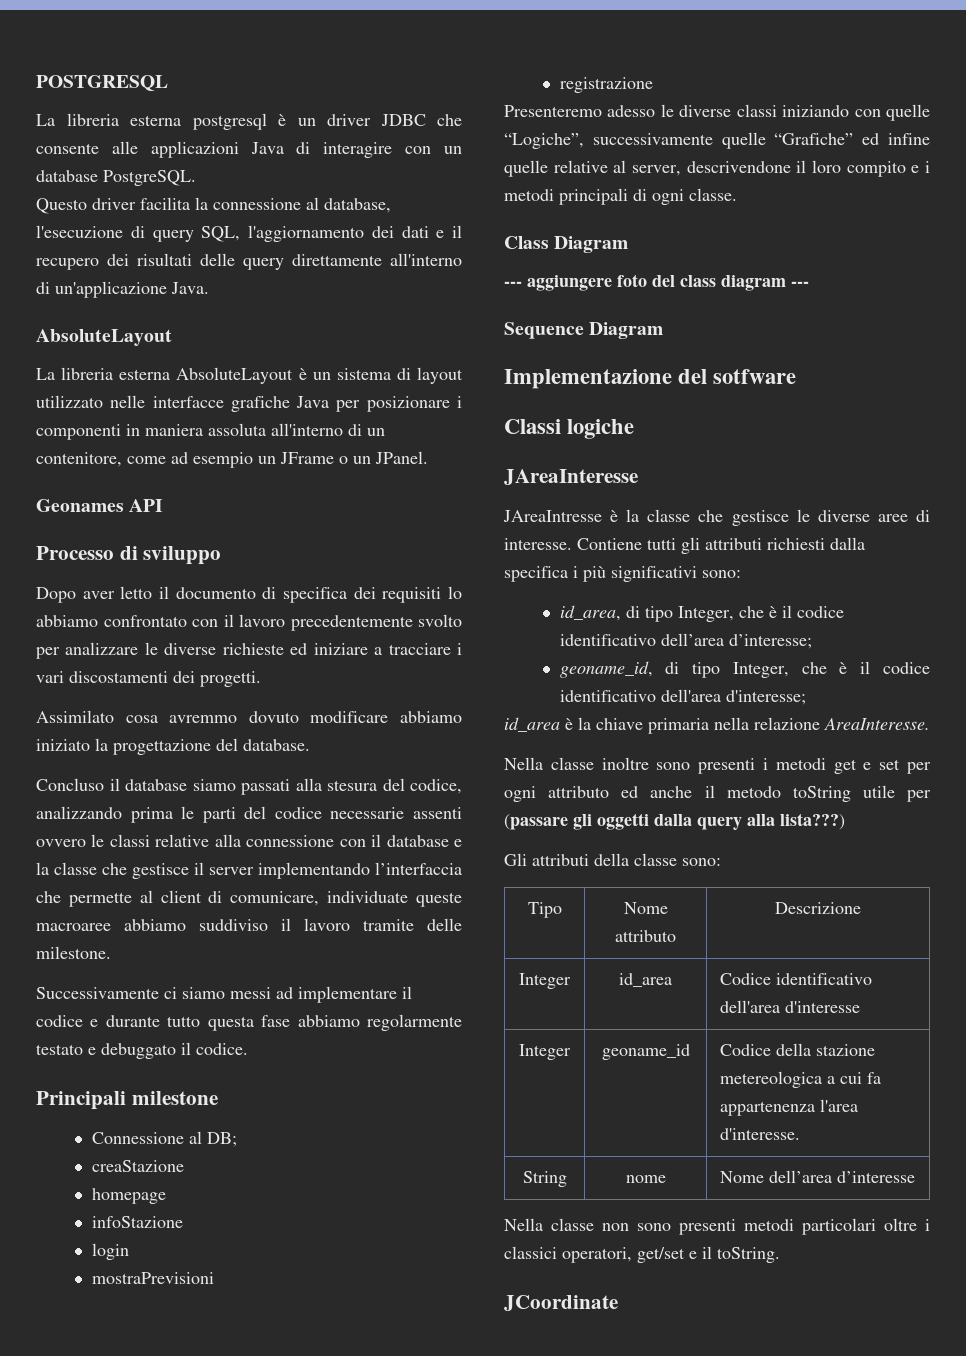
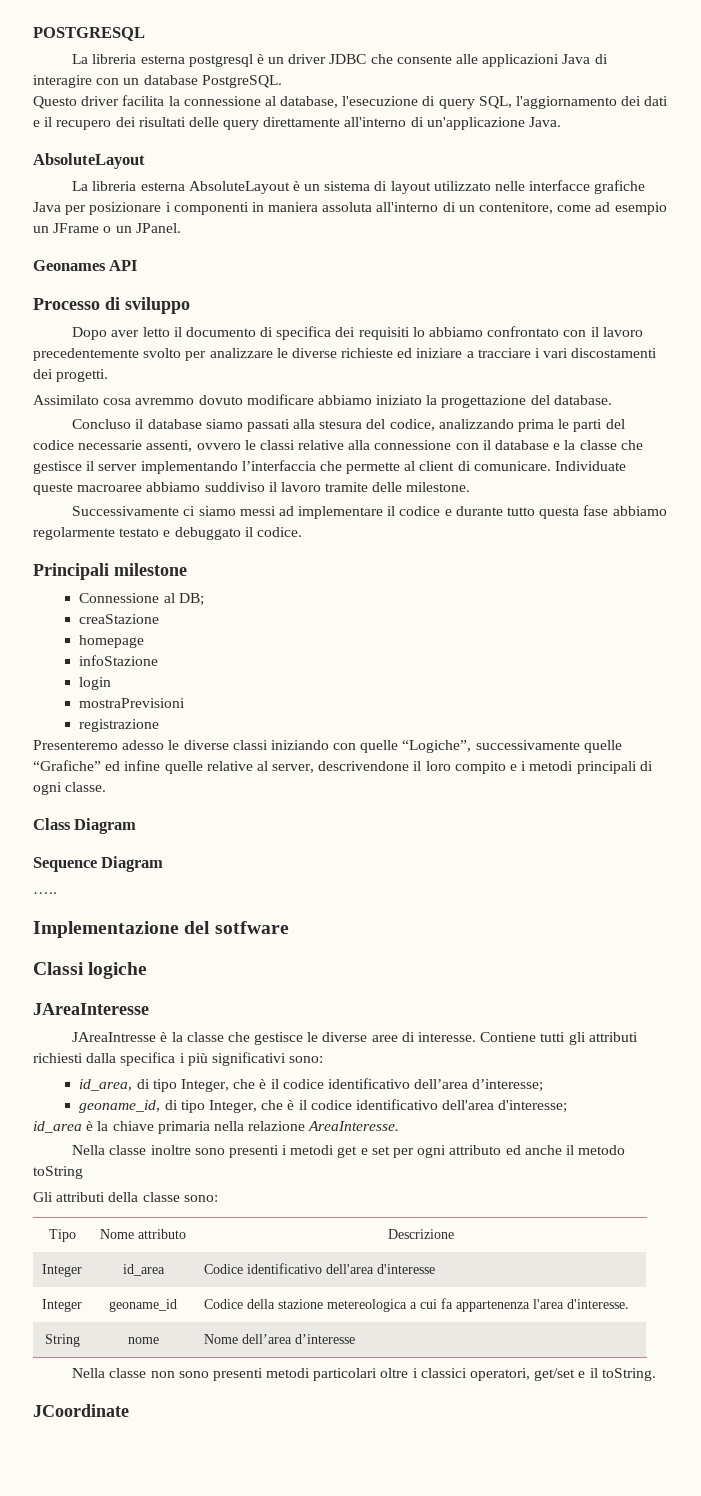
- Concluso il database siamo passati alla stesura del codice, analizzando prima le parti del codice necessarie assenti ovvero le classi relative alla connessione con il database e la classe che gestisce il server implementando l’interfaccia che permette al client di comunicare, individuate queste macroaree abbiamo suddiviso il lavoro tramite delle milestone.
+ Concluso il database siamo passati alla stesura del codice, analizzando prima le parti del codice necessarie assenti, ovvero le classi relative alla connessione con il database e la classe che gestisce il server implementando l’interfaccia che permette al client di comunicare. Individuate queste macroaree abbiamo suddiviso il lavoro tramite delle milestone.
- --- aggiungere foto del class diagram ---
+ …..
- Nella classe inoltre sono presenti i metodi get e set per ogni attributo ed anche il metodo toString utile per (passare gli oggetti dalla query alla lista???)
+ Nella classe inoltre sono presenti i metodi get e set per ogni attributo ed anche il metodo toString

